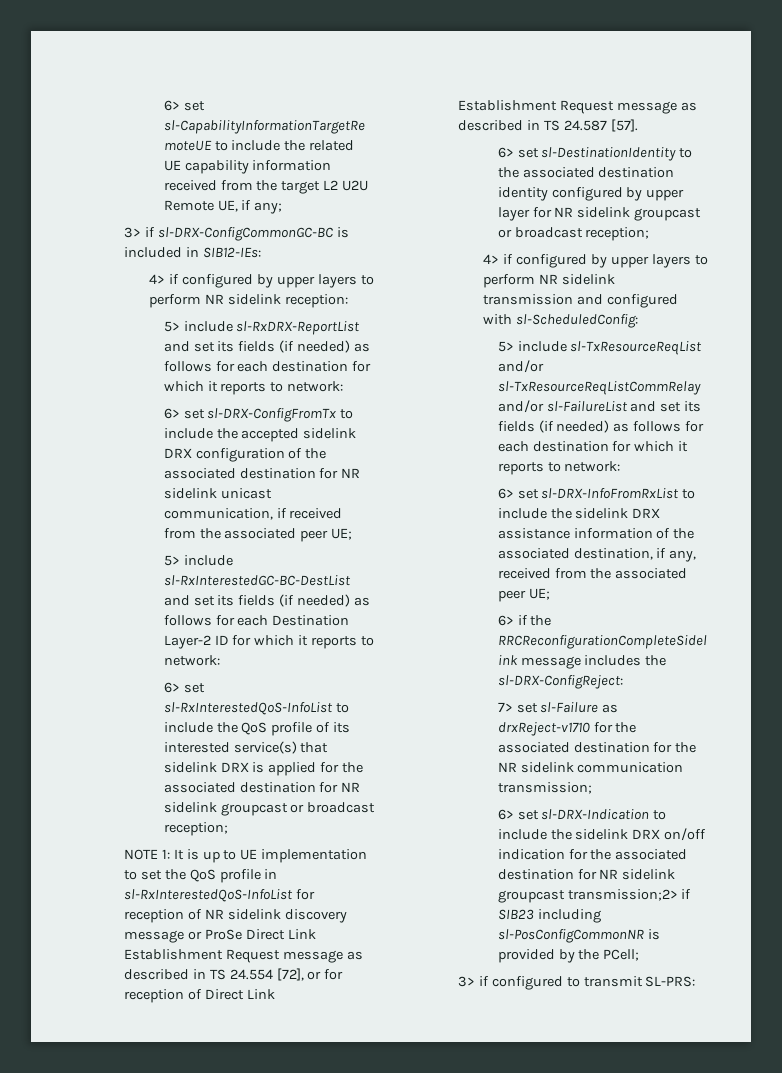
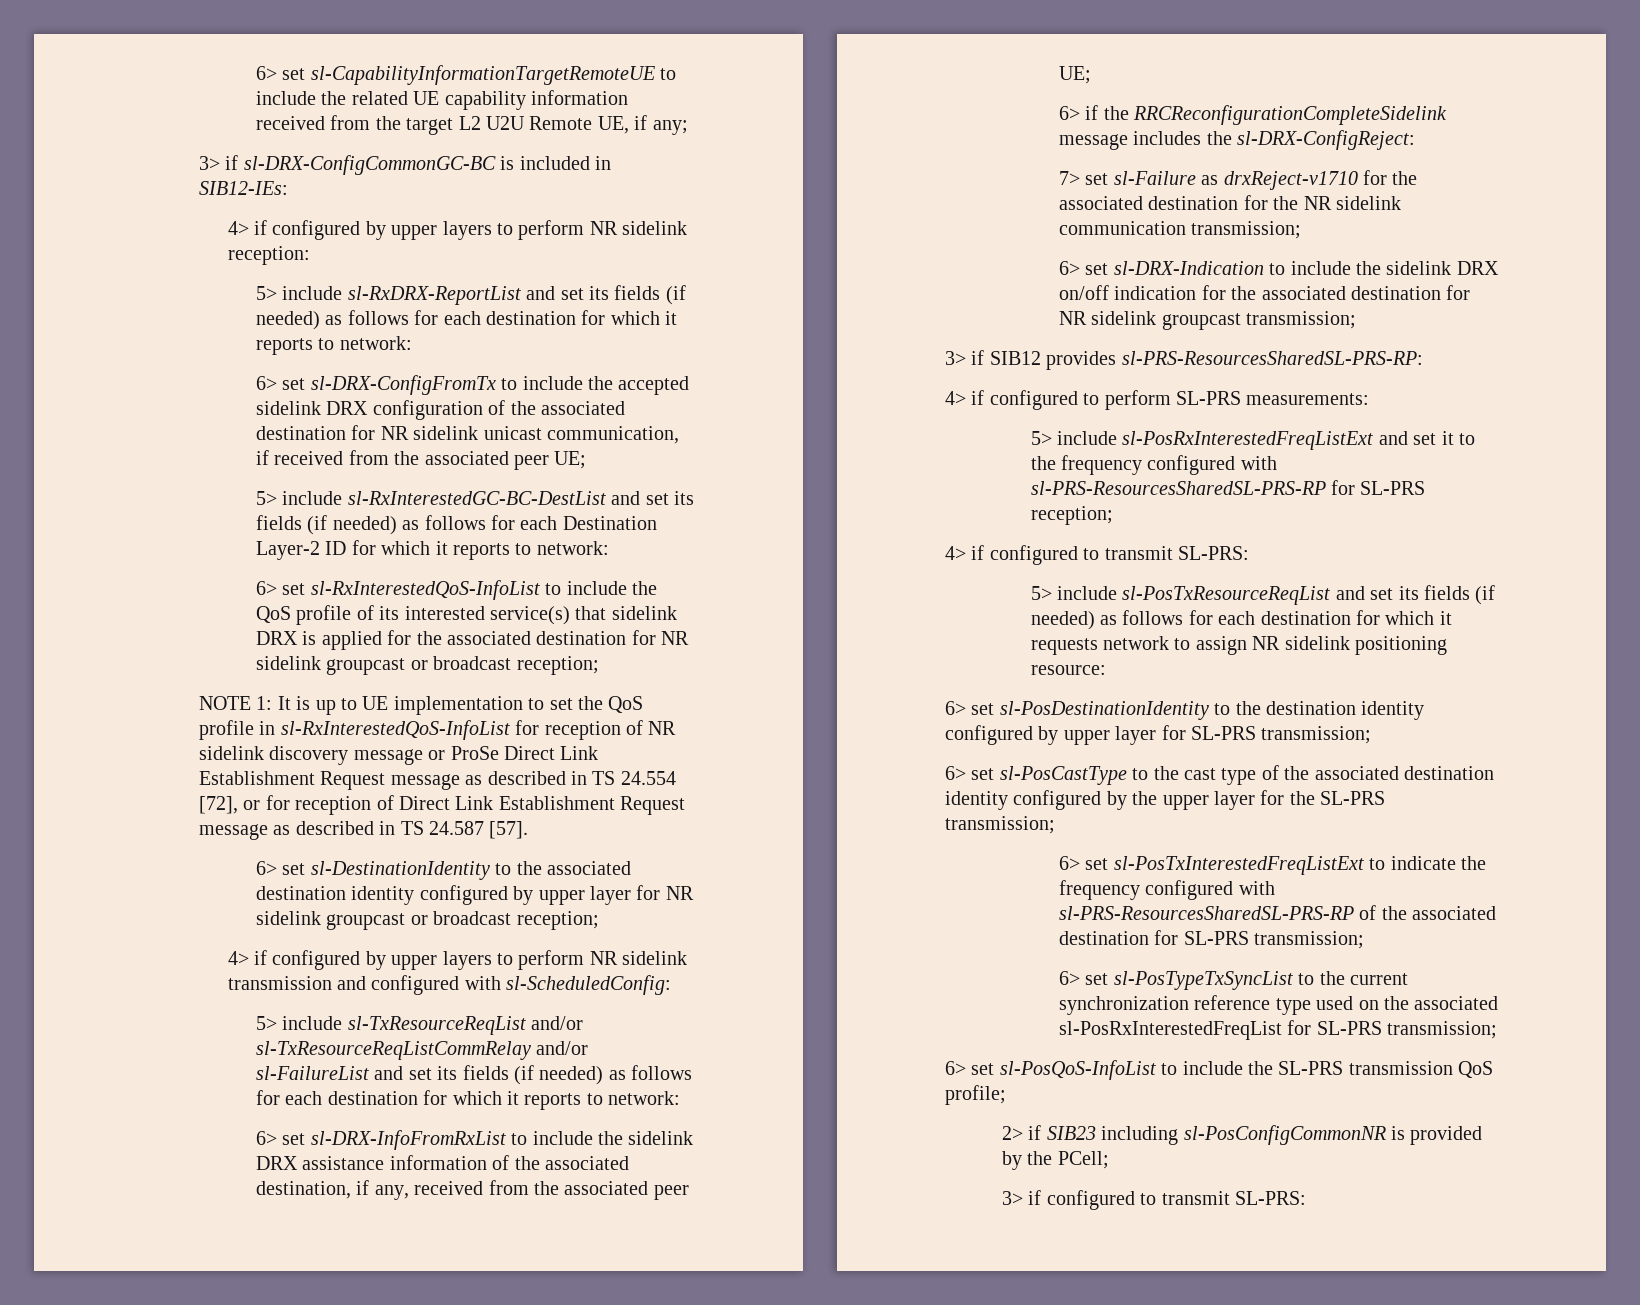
- 6> set sl-DRX-Indication to include the sidelink DRX on/off indication for the associated destination for NR sidelink groupcast transmission;2> if SIB23 including sl-PosConfigCommonNR is provided by the PCell;
+ 6> set sl-DRX-Indication to include the sidelink DRX on/off indication for the associated destination for NR sidelink groupcast transmission;
+ 3> if SIB12 provides sl-PRS-ResourcesSharedSL-PRS-RP:
+ 4> if configured to perform SL-PRS measurements:
+ 5> include sl-PosRxInterestedFreqListExt and set it to the frequency configured with sl-PRS-ResourcesSharedSL-PRS-RP for SL-PRS reception;
+ 4> if configured to transmit SL-PRS:
+ 5> include sl-PosTxResourceReqList and set its fields (if needed) as follows for each destination for which it requests network to assign NR sidelink positioning resource:
+ 6> set sl-PosDestinationIdentity to the destination identity configured by upper layer for SL-PRS transmission;
+ 6> set sl-PosCastType to the cast type of the associated destination identity configured by the upper layer for the SL-PRS transmission;
+ 6> set sl-PosTxInterestedFreqListExt to indicate the frequency configured with sl-PRS-ResourcesSharedSL-PRS-RP of the associated destination for SL-PRS transmission;
+ 6> set sl-PosTypeTxSyncList to the current synchronization reference type used on the associated sl-PosRxInterestedFreqList for SL-PRS transmission;
+ 6> set sl-PosQoS-InfoList to include the SL-PRS transmission QoS profile;
+ 2> if SIB23 including sl-PosConfigCommonNR is provided by the PCell;

